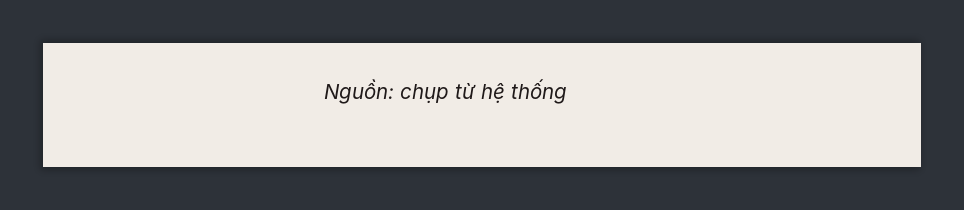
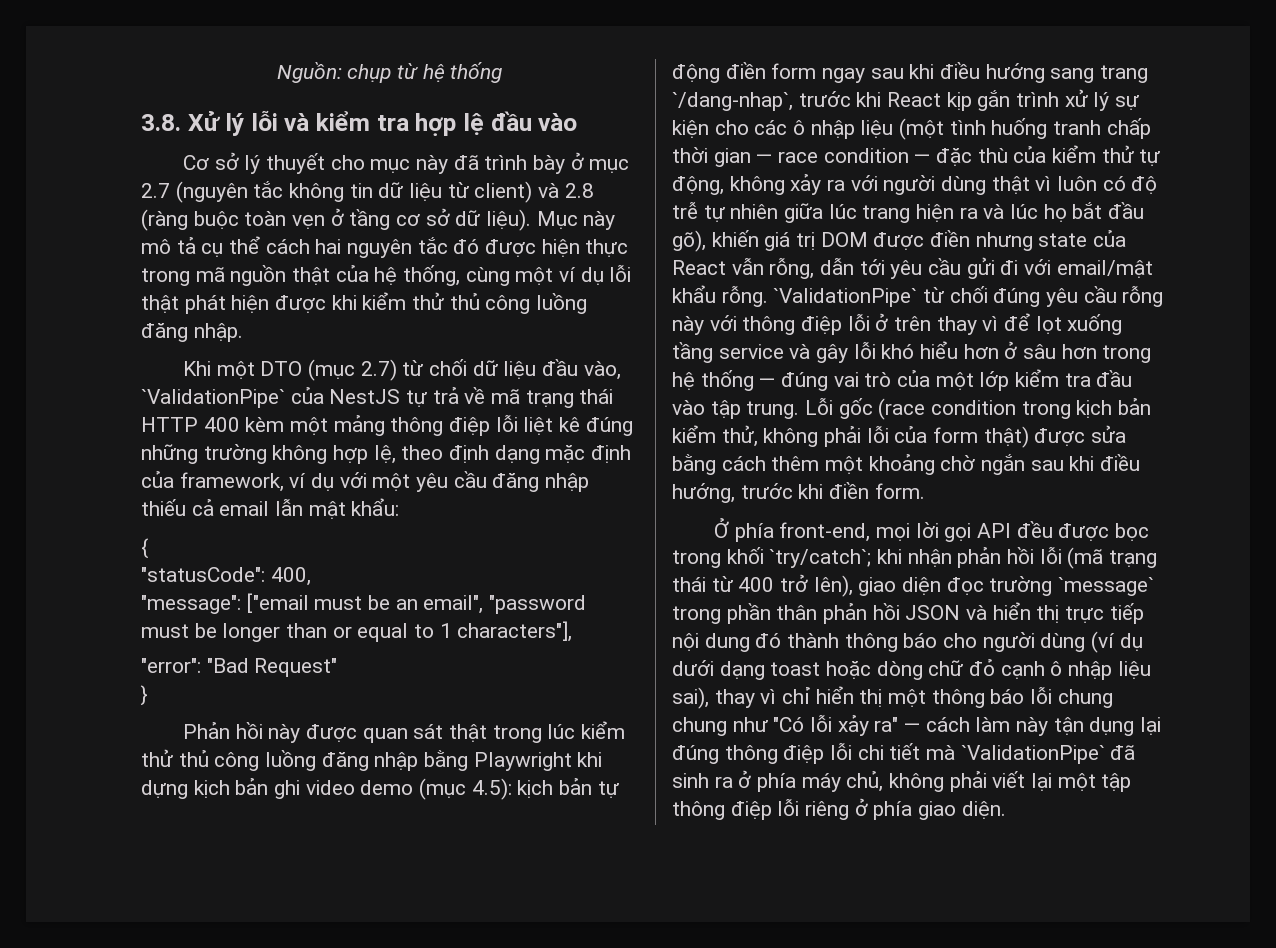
+ 3.8. Xử lý lỗi và kiểm tra hợp lệ đầu vào
+ Cơ sở lý thuyết cho mục này đã trình bày ở mục 2.7 (nguyên tắc không tin dữ liệu từ client) và 2.8 (ràng buộc toàn vẹn ở tầng cơ sở dữ liệu). Mục này mô tả cụ thể cách hai nguyên tắc đó được hiện thực trong mã nguồn thật của hệ thống, cùng một ví dụ lỗi thật phát hiện được khi kiểm thử thủ công luồng đăng nhập.
+ Khi một DTO (mục 2.7) từ chối dữ liệu đầu vào, `ValidationPipe` của NestJS tự trả về mã trạng thái HTTP 400 kèm một mảng thông điệp lỗi liệt kê đúng những trường không hợp lệ, theo định dạng mặc định của framework, ví dụ với một yêu cầu đăng nhập thiếu cả email lẫn mật khẩu:
+ {
+ "statusCode": 400,
+ "message": ["email must be an email", "password must be longer than or equal to 1 characters"],
+ "error": "Bad Request"
+ }
+ Phản hồi này được quan sát thật trong lúc kiểm thử thủ công luồng đăng nhập bằng Playwright khi dựng kịch bản ghi video demo (mục 4.5): kịch bản tự động điền form ngay sau khi điều hướng sang trang `/dang-nhap`, trước khi React kịp gắn trình xử lý sự kiện cho các ô nhập liệu (một tình huống tranh chấp thời gian — race condition — đặc thù của kiểm thử tự động, không xảy ra với người dùng thật vì luôn có độ trễ tự nhiên giữa lúc trang hiện ra và lúc họ bắt đầu gõ), khiến giá trị DOM được điền nhưng state của React vẫn rỗng, dẫn tới yêu cầu gửi đi với email/mật khẩu rỗng. `ValidationPipe` từ chối đúng yêu cầu rỗng này với thông điệp lỗi ở trên thay vì để lọt xuống tầng service và gây lỗi khó hiểu hơn ở sâu hơn trong hệ thống — đúng vai trò của một lớp kiểm tra đầu vào tập trung. Lỗi gốc (race condition trong kịch bản kiểm thử, không phải lỗi của form thật) được sửa bằng cách thêm một khoảng chờ ngắn sau khi điều hướng, trước khi điền form.
+ Ở phía front-end, mọi lời gọi API đều được bọc trong khối `try/catch`; khi nhận phản hồi lỗi (mã trạng thái từ 400 trở lên), giao diện đọc trường `message` trong phần thân phản hồi JSON và hiển thị trực tiếp nội dung đó thành thông báo cho người dùng (ví dụ dưới dạng toast hoặc dòng chữ đỏ cạnh ô nhập liệu sai), thay vì chỉ hiển thị một thông báo lỗi chung chung như "Có lỗi xảy ra" — cách làm này tận dụng lại đúng thông điệp lỗi chi tiết mà `ValidationPipe` đã sinh ra ở phía máy chủ, không phải viết lại một tập thông điệp lỗi riêng ở phía giao diện.

